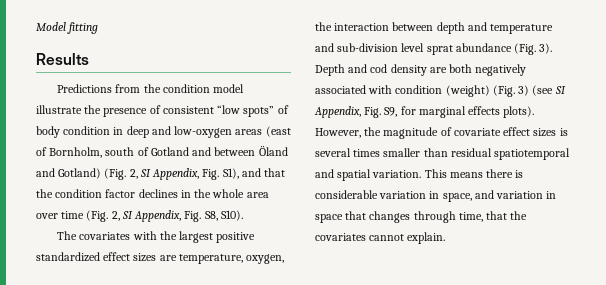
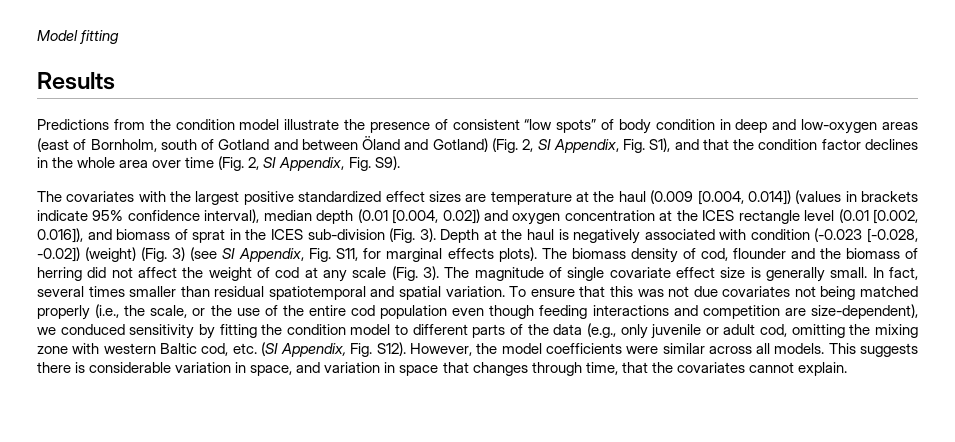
- Predictions from the condition model illustrate the presence of consistent “low spots” of body condition in deep and low-oxygen areas (east of Bornholm, south of Gotland and between Öland and Gotland) (Fig. 2, SI Appendix, Fig. S1), and that the condition factor declines in the whole area over time (Fig. 2, SI Appendix, Fig. S8, S10).
+ Predictions from the condition model illustrate the presence of consistent “low spots” of body condition in deep and low-oxygen areas (east of Bornholm, south of Gotland and between Öland and Gotland) (Fig. 2, SI Appendix, Fig. S1), and that the condition factor declines in the whole area over time (Fig. 2, SI Appendix, Fig. S9).
- The covariates with the largest positive standardized effect sizes are temperature, oxygen, the interaction between depth and temperature and sub-division level sprat abundance (Fig. 3). Depth and cod density are both negatively associated with condition (weight) (Fig. 3) (see SI Appendix, Fig. S9, for marginal effects plots).
+ The covariates with the largest positive standardized effect sizes are temperature at the haul (0.009 [0.004, 0.014]) (values in brackets indicate 95% confidence interval), median depth (0.01 [0.004, 0.02]) and oxygen concentration at the ICES rectangle level (0.01 [0.002, 0.016]), and biomass of sprat in the ICES sub-division (Fig. 3). Depth at the haul is negatively associated with condition (-0.023 [-0.028, -0.02]) (weight) (Fig. 3) (see SI Appendix, Fig. S11, for marginal effects plots).
- However, the magnitude of covariate effect sizes is several times smaller than residual spatiotemporal and spatial variation.
+ The biomass density of cod, flounder and the biomass of herring did not affect the weight of cod at any scale (Fig. 3). The magnitude of single covariate effect size is generally small. In fact, several times smaller than residual spatiotemporal and spatial variation.
- This means there is considerable variation in space, and variation in space that changes through time, that the covariates cannot explain.
+ To ensure that this was not due covariates not being matched properly (i.e., the scale, or the use of the entire cod population even though feeding interactions and competition are size-dependent), we conduced sensitivity by fitting the condition model to different parts of the data (e.g., only juvenile or adult cod, omitting the mixing zone with western Baltic cod, etc. (SI Appendix, Fig. S12). However, the model coefficients were similar across all models. This suggests there is considerable variation in space, and variation in space that changes through time, that the covariates cannot explain.

